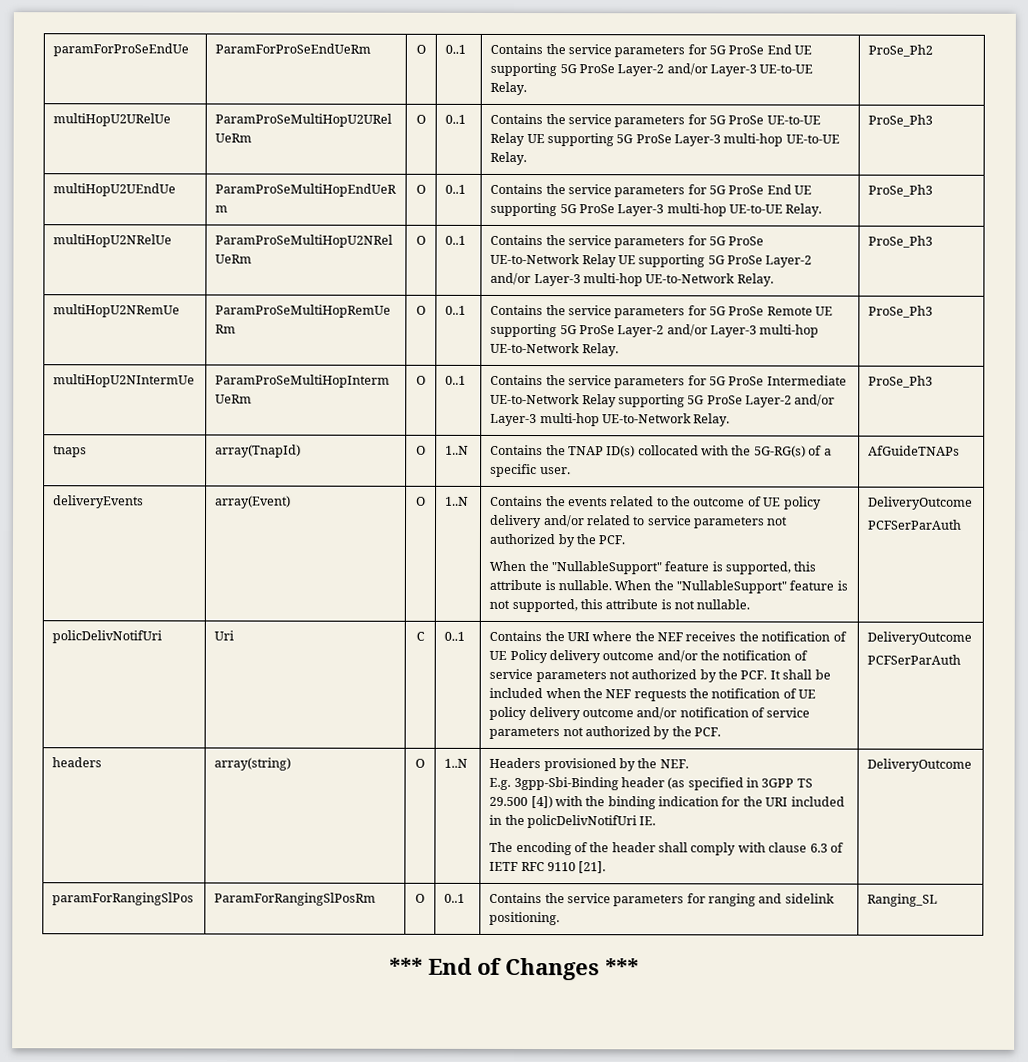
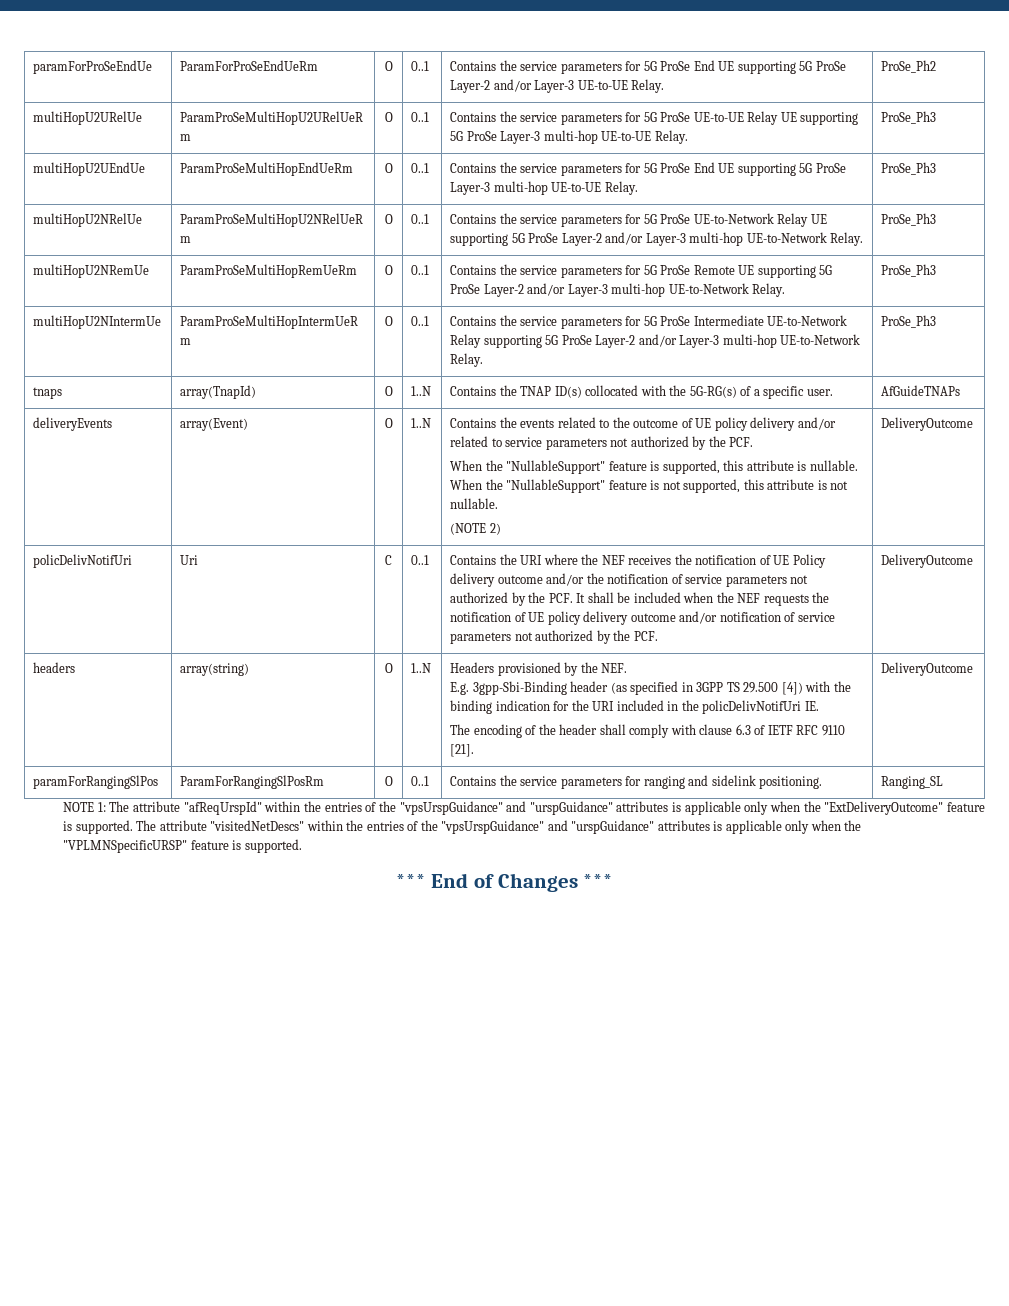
- When the "NullableSupport" feature is not supported, this attribute is not nullable. | DeliveryOutcome
- PCFSerParAuth
+ When the "NullableSupport" feature is not supported, this attribute is not nullable.
+ (NOTE 2) | DeliveryOutcome
  Contains the URI where the NEF receives the notification of UE Policy delivery outcome and/or the notification of service parameters not authorized by the PCF. It shall be included when the NEF requests the notification of UE policy delivery outcome and/or notification of service parameters not authorized by the PCF. | DeliveryOutcome
- PCFSerParAuth
+ NOTE 1: The attribute "afReqUrspId" within the entries of the "vpsUrspGuidance" and "urspGuidance" attributes is applicable only when the "ExtDeliveryOutcome" feature is supported. The attribute "visitedNetDescs" within the entries of the "vpsUrspGuidance" and "urspGuidance" attributes is applicable only when the "VPLMNSpecificURSP" feature is supported.

